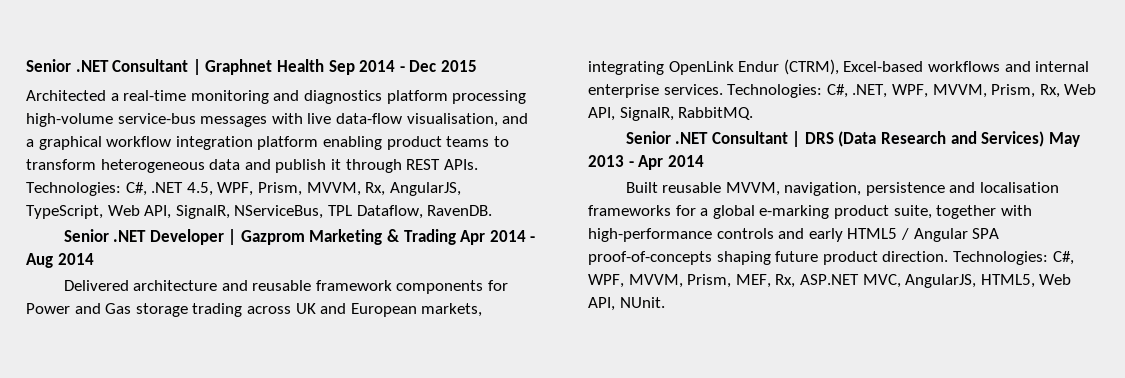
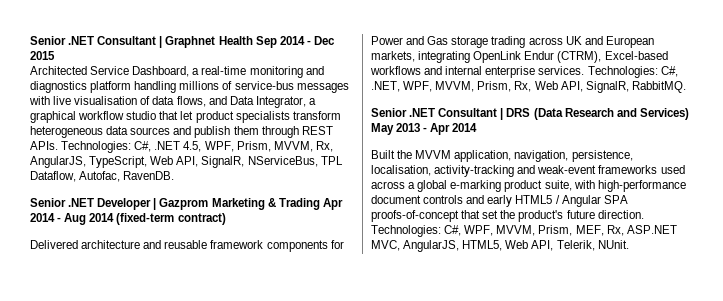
- Architected a real-time monitoring and diagnostics platform processing high-volume service-bus messages with live data-flow visualisation, and a graphical workflow integration platform enabling product teams to transform heterogeneous data and publish it through REST APIs.
+ Architected Service Dashboard, a real-time monitoring and diagnostics platform handling millions of service-bus messages with live visualisation of data flows, and Data Integrator, a graphical workflow studio that let product specialists transform heterogeneous data sources and publish them through REST APIs.
- Technologies: C#, .NET 4.5, WPF, Prism, MVVM, Rx, AngularJS, TypeScript, Web API, SignalR, NServiceBus, TPL Dataflow, RavenDB.
+ Technologies: C#, .NET 4.5, WPF, Prism, MVVM, Rx, AngularJS, TypeScript, Web API, SignalR, NServiceBus, TPL Dataflow, Autofac, RavenDB.
- Senior .NET Developer | Gazprom Marketing & Trading Apr 2014 - Aug 2014
+ Senior .NET Developer | Gazprom Marketing & Trading Apr 2014 - Aug 2014 (fixed-term contract)
- Built reusable MVVM, navigation, persistence and localisation frameworks for a global e-marking product suite, together with high-performance controls and early HTML5 / Angular SPA proof-of-concepts shaping future product direction.
+ Built the MVVM application, navigation, persistence, localisation, activity-tracking and weak-event frameworks used across a global e-marking product suite, with high-performance document controls and early HTML5 / Angular SPA proofs-of-concept that set the product's future direction.
- Technologies: C#, WPF, MVVM, Prism, MEF, Rx, ASP.NET MVC, AngularJS, HTML5, Web API, NUnit.
+ Technologies: C#, WPF, MVVM, Prism, MEF, Rx, ASP.NET MVC, AngularJS, HTML5, Web API, Telerik, NUnit.

